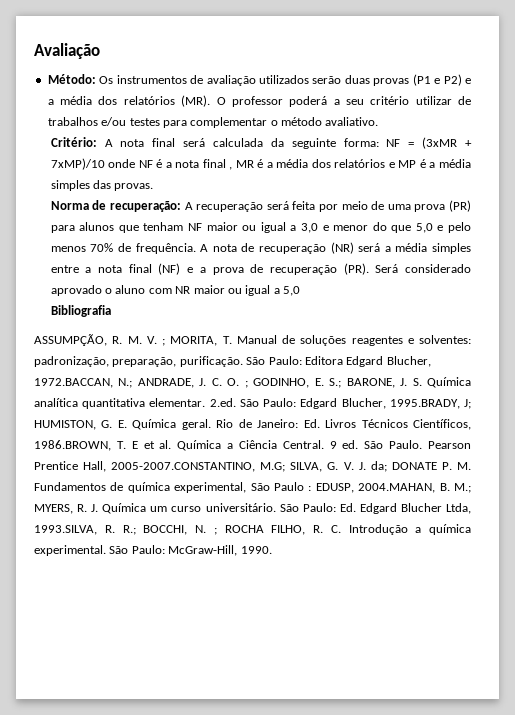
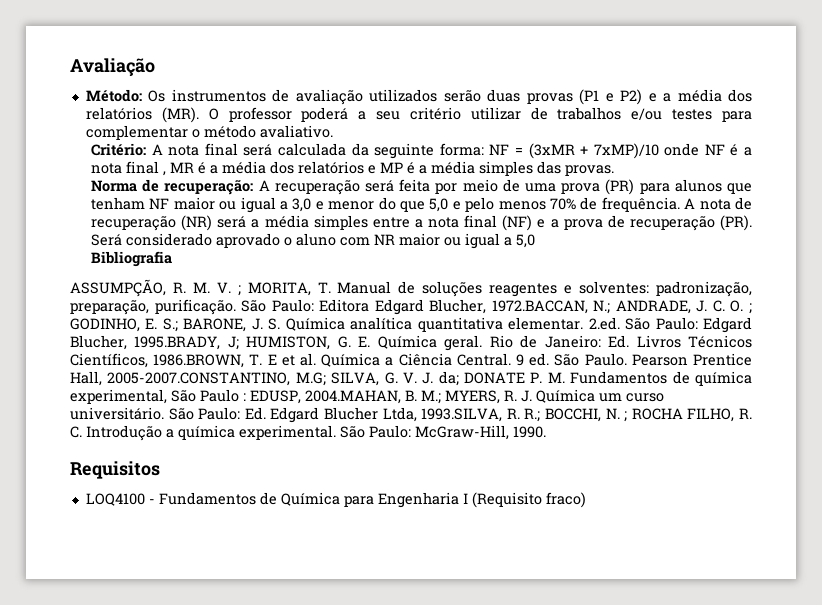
+ Requisitos
+ LOQ4100 - Fundamentos de Química para Engenharia I (Requisito fraco)

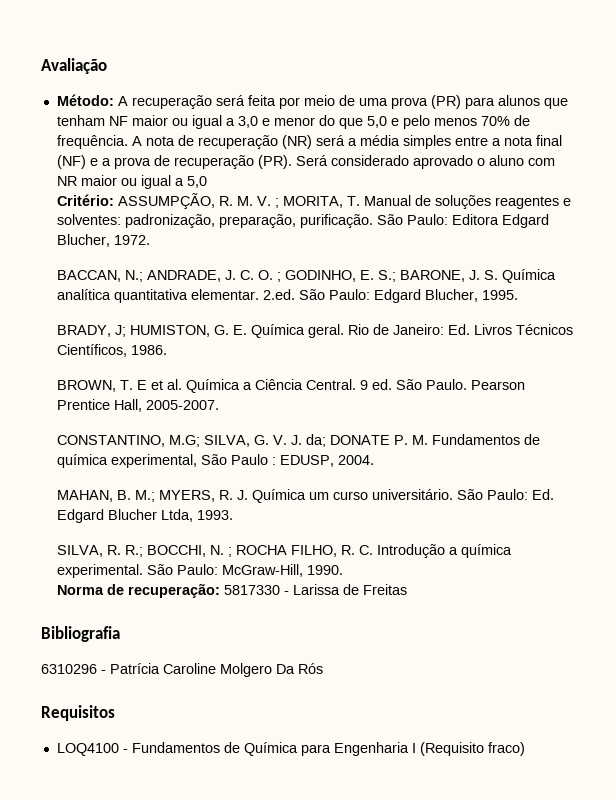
- Método: Os instrumentos de avaliação utilizados serão duas provas (P1 e P2) e a média dos relatórios (MR). O professor poderá a seu critério utilizar de trabalhos e/ou testes para complementar o método avaliativo.
- Critério: A nota final será calculada da seguinte forma: NF = (3xMR + 7xMP)/10 onde NF é a nota final , MR é a média dos relatórios e MP é a média simples das provas.
- Norma de recuperação: A recuperação será feita por meio de uma prova (PR) para alunos que tenham NF maior ou igual a 3,0 e menor do que 5,0 e pelo menos 70% de frequência.
+ Método: A recuperação será feita por meio de uma prova (PR) para alunos que tenham NF maior ou igual a 3,0 e menor do que 5,0 e pelo menos 70% de frequência.
- Bibliografia
- ASSUMPÇÃO, R. M. V. ; MORITA, T. Manual de soluções reagentes e solventes: padronização, preparação, purificação.
+ Critério: ASSUMPÇÃO, R. M. V. ; MORITA, T. Manual de soluções reagentes e solventes: padronização, preparação, purificação.
- São Paulo: Editora Edgard Blucher, 1972.BACCAN, N.; ANDRADE, J. C. O. ; GODINHO, E. S.; BARONE, J. S. Química analítica quantitativa elementar.
+ São Paulo: Editora Edgard Blucher, 1972.
+ BACCAN, N.; ANDRADE, J. C. O. ; GODINHO, E. S.; BARONE, J. S. Química analítica quantitativa elementar.
- 2.ed. São Paulo: Edgard Blucher, 1995.BRADY, J; HUMISTON, G. E. Química geral.
+ 2.ed. São Paulo: Edgard Blucher, 1995.
+ BRADY, J; HUMISTON, G. E. Química geral.
- Rio de Janeiro: Ed. Livros Técnicos Científicos, 1986.BROWN, T. E et al. Química a Ciência Central.
+ Rio de Janeiro: Ed. Livros Técnicos Científicos, 1986.
+ BROWN, T. E et al. Química a Ciência Central.
- Pearson Prentice Hall, 2005-2007.CONSTANTINO, M.G; SILVA, G. V. J. da; DONATE P. M. Fundamentos de química experimental, São Paulo : EDUSP, 2004.MAHAN, B. M.; MYERS, R. J. Química um curso universitário.
+ Pearson Prentice Hall, 2005-2007.
+ CONSTANTINO, M.G; SILVA, G. V. J. da; DONATE P. M. Fundamentos de química experimental, São Paulo : EDUSP, 2004.
+ MAHAN, B. M.; MYERS, R. J. Química um curso universitário.
- São Paulo: Ed. Edgard Blucher Ltda, 1993.SILVA, R. R.; BOCCHI, N. ; ROCHA FILHO, R. C. Introdução a química experimental.
+ São Paulo: Ed. Edgard Blucher Ltda, 1993.
+ SILVA, R. R.; BOCCHI, N. ; ROCHA FILHO, R. C. Introdução a química experimental.
+ Norma de recuperação: 5817330 - Larissa de Freitas
+ Bibliografia
+ 6310296 - Patrícia Caroline Molgero Da Rós

